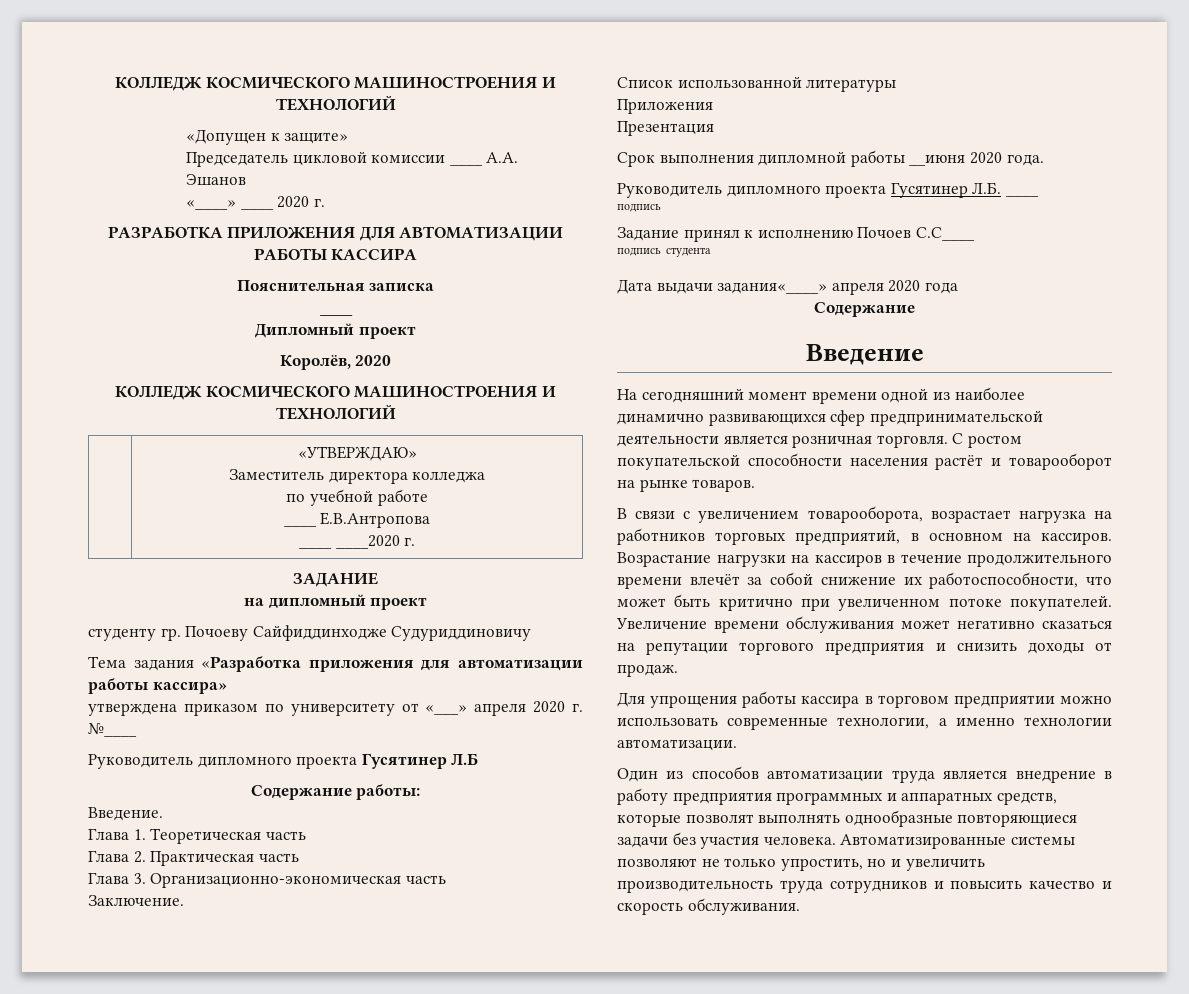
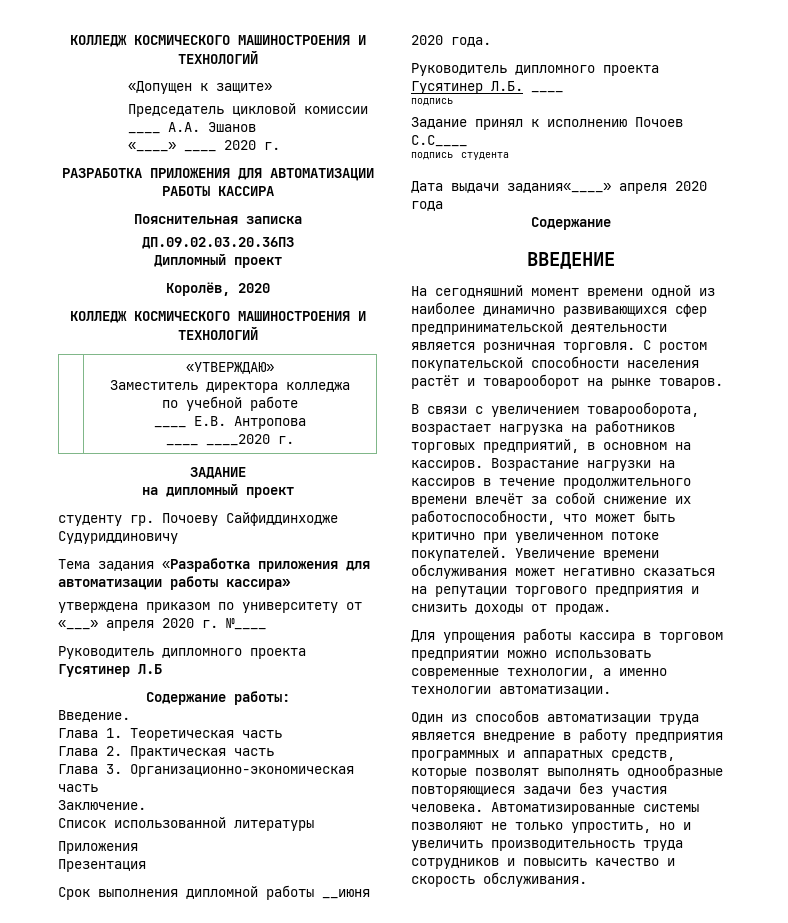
  Пояснительная записка
- ____
+ ДП.09.02.03.20.36ПЗ
  | «УТВЕРЖДАЮ»
  Заместитель директора колледжа
  по учебной работе
- ____ Е.В.Антропова
+ ____ Е.В. Антропова
- Введение
+ ВВЕДЕНИЕ

